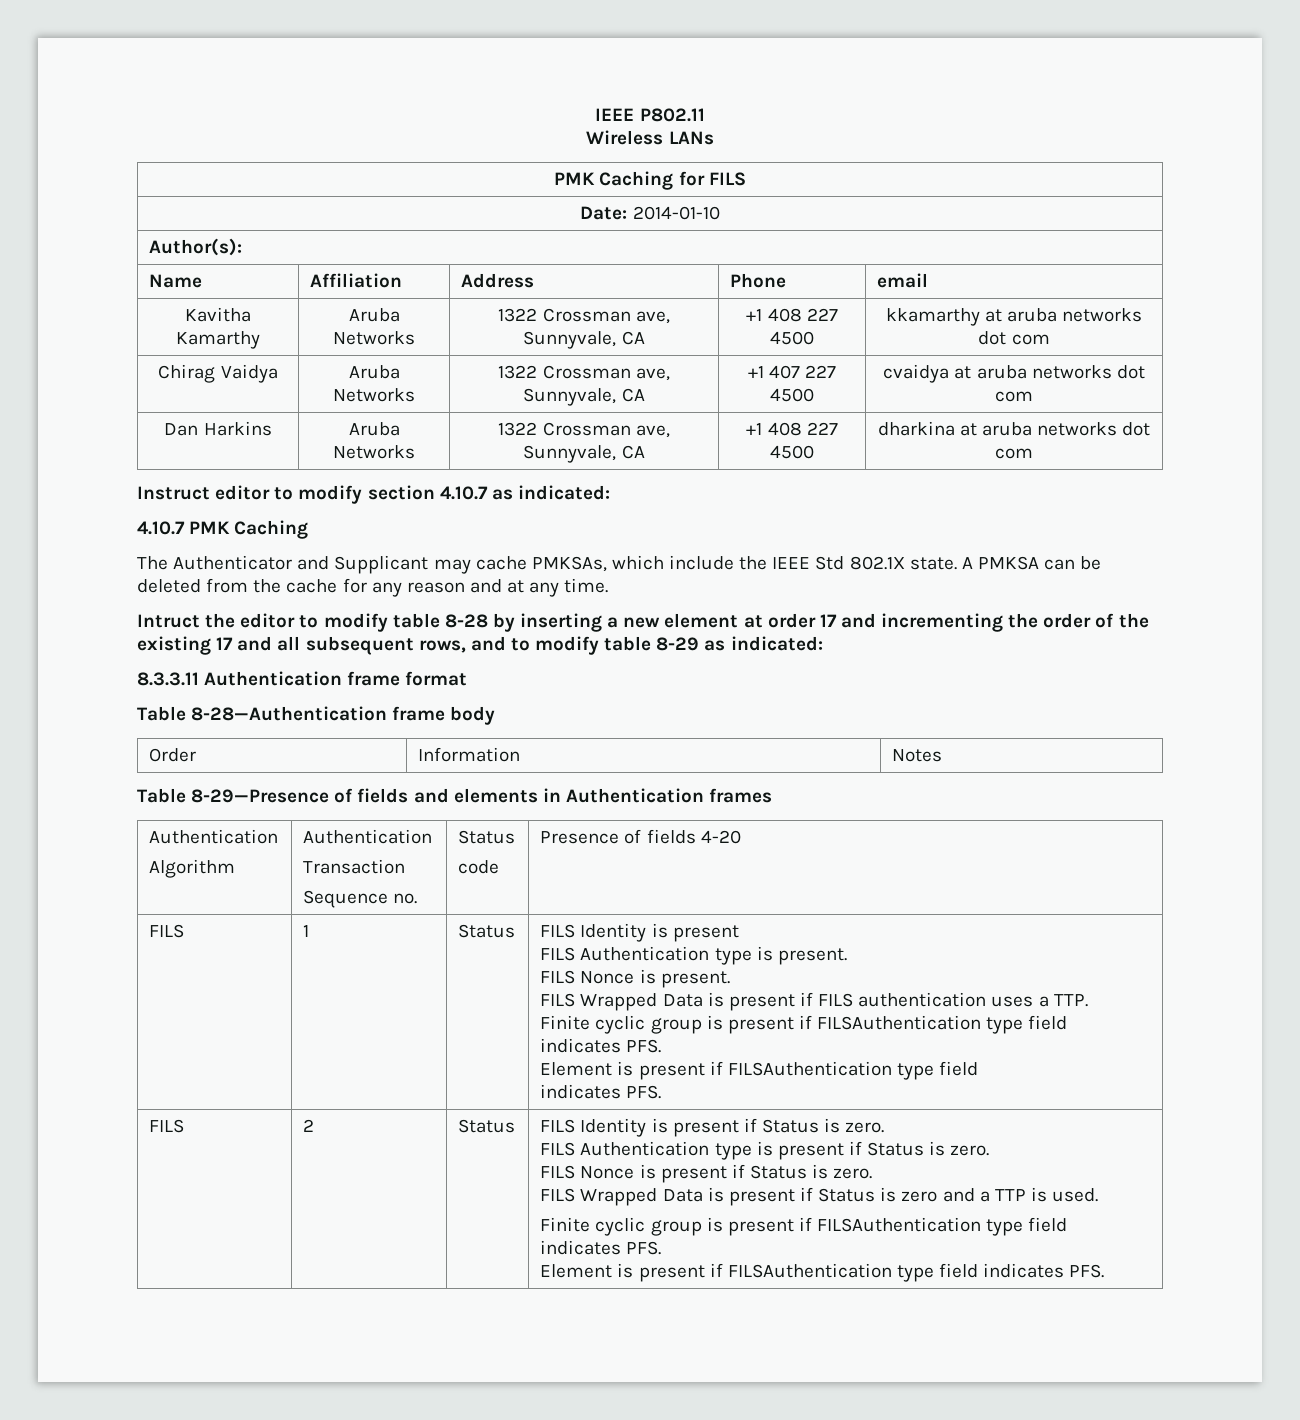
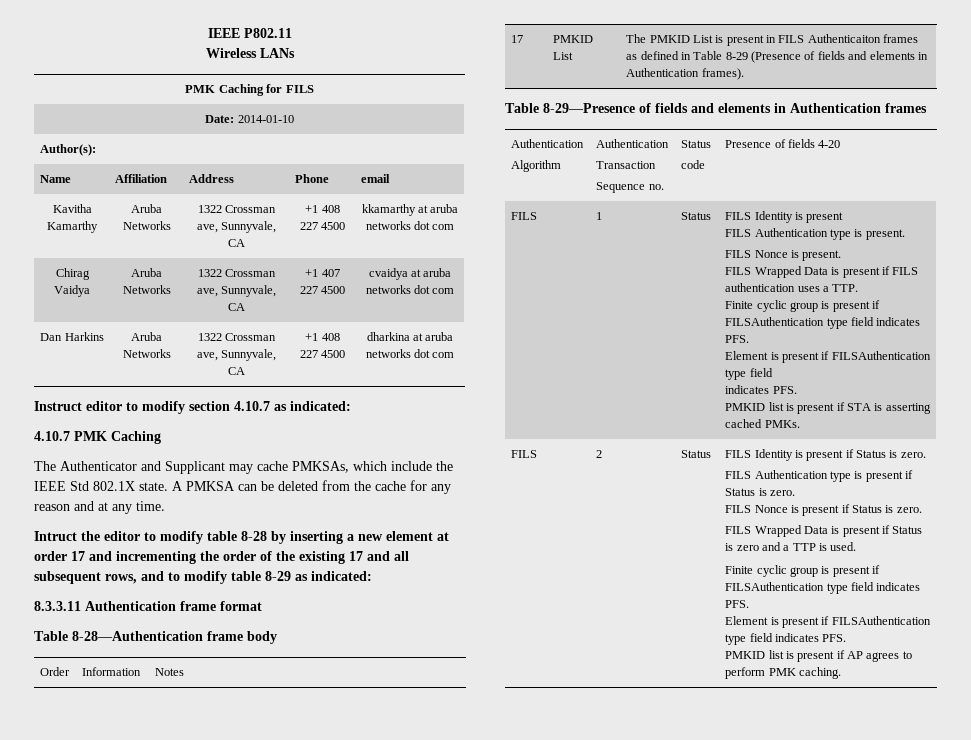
+ 17 | PMKID List | The PMKID List is present in FILS Authenticaiton frames as defined in Table 8-29 (Presence of fields and elements in Authentication frames).
+ PMKID list is present if STA is asserting cached PMKs.
+ PMKID list is present if AP agrees to perform PMK caching.

